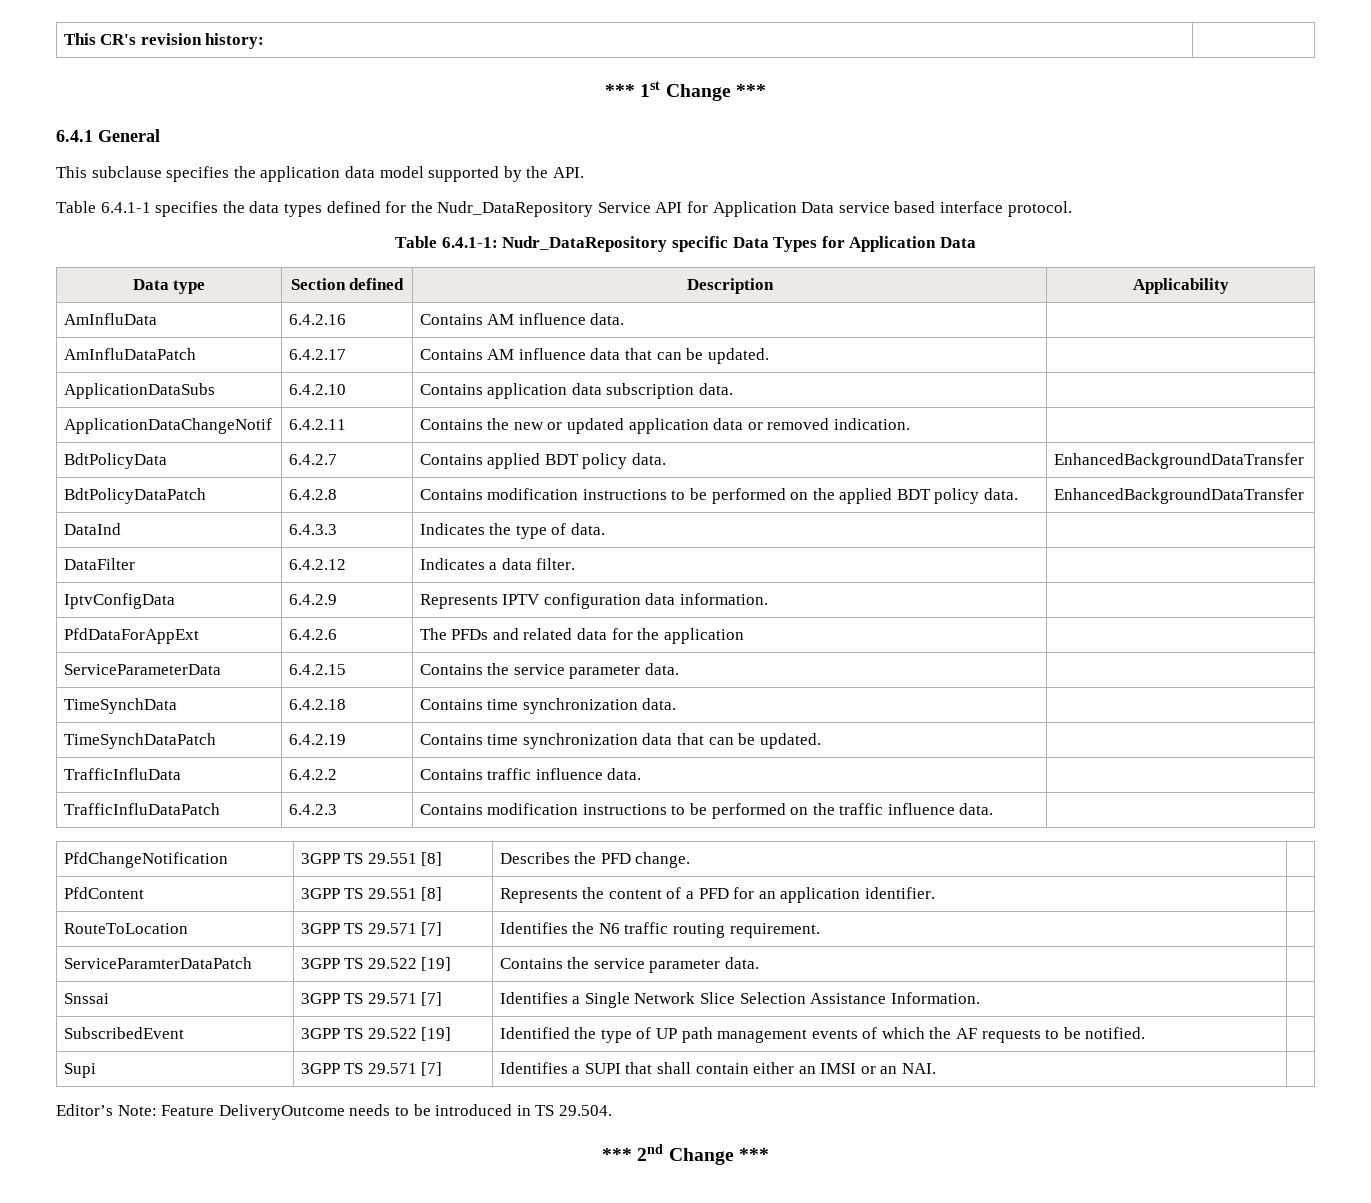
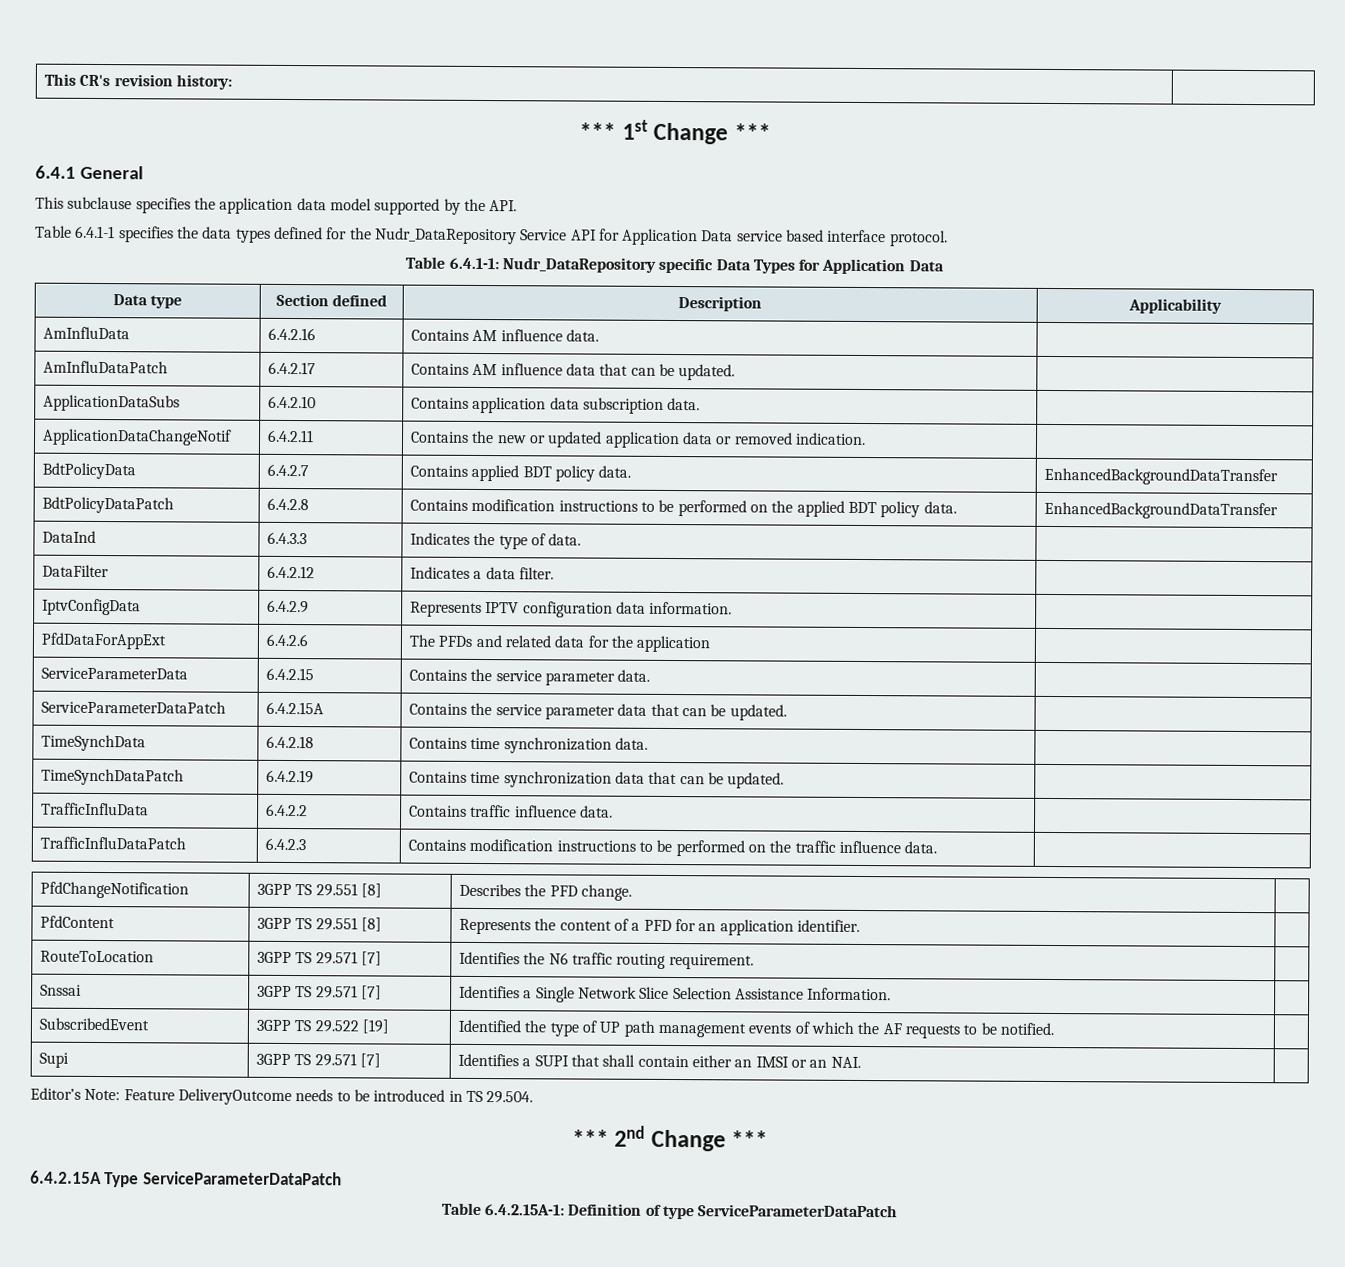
+ ServiceParameterDataPatch | 6.4.2.15A | Contains the service parameter data that can be updated. |
- ServiceParamterDataPatch | 3GPP TS 29.522 [19] | Contains the service parameter data. |
+ 6.4.2.15A Type ServiceParameterDataPatch
+ Table 6.4.2.15A-1: Definition of type ServiceParameterDataPatch

